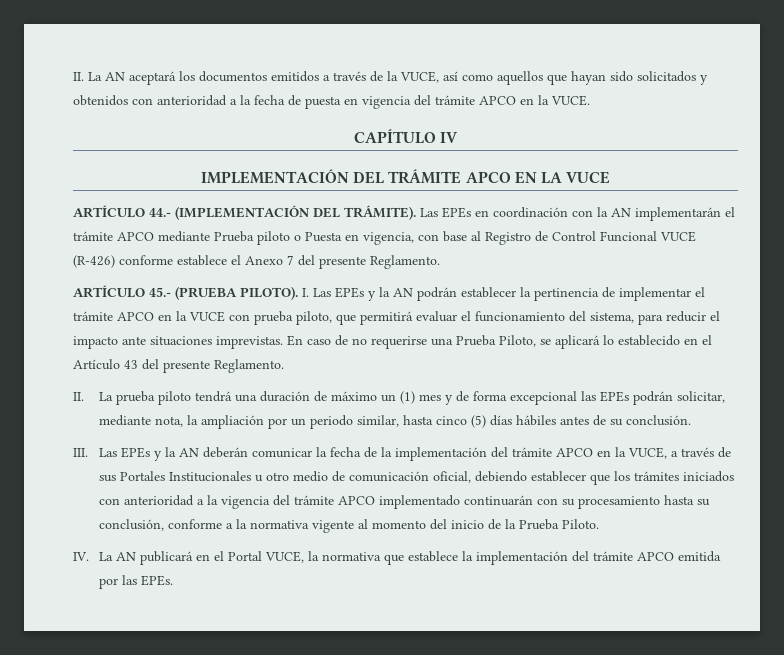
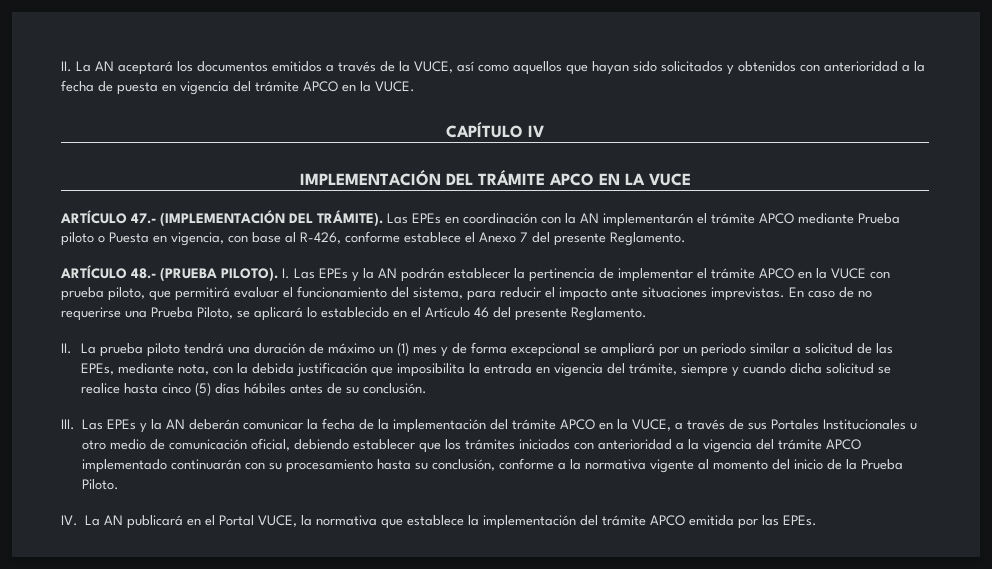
- ARTÍCULO 44.- (IMPLEMENTACIÓN DEL TRÁMITE).
+ ARTÍCULO 47.- (IMPLEMENTACIÓN DEL TRÁMITE).
- Las EPEs en coordinación con la AN implementarán el trámite APCO mediante Prueba piloto o Puesta en vigencia, con base al Registro de Control Funcional VUCE (R-426) conforme establece el Anexo 7 del presente Reglamento.
+ Las EPEs en coordinación con la AN implementarán el trámite APCO mediante Prueba piloto o Puesta en vigencia, con base al R-426, conforme establece el Anexo 7 del presente Reglamento.
- ARTÍCULO 45.- (PRUEBA PILOTO).
+ ARTÍCULO 48.- (PRUEBA PILOTO).
- En caso de no requerirse una Prueba Piloto, se aplicará lo establecido en el Artículo 43 del presente Reglamento.
+ En caso de no requerirse una Prueba Piloto, se aplicará lo establecido en el Artículo 46 del presente Reglamento.
- II. La prueba piloto tendrá una duración de máximo un (1) mes y de forma excepcional las EPEs podrán solicitar, mediante nota, la ampliación por un periodo similar, hasta cinco (5) días hábiles antes de su conclusión.
+ II. La prueba piloto tendrá una duración de máximo un (1) mes y de forma excepcional se ampliará por un periodo similar a solicitud de las EPEs, mediante nota, con la debida justificación que imposibilita la entrada en vigencia del trámite, siempre y cuando dicha solicitud se realice hasta cinco (5) días hábiles antes de su conclusión.

